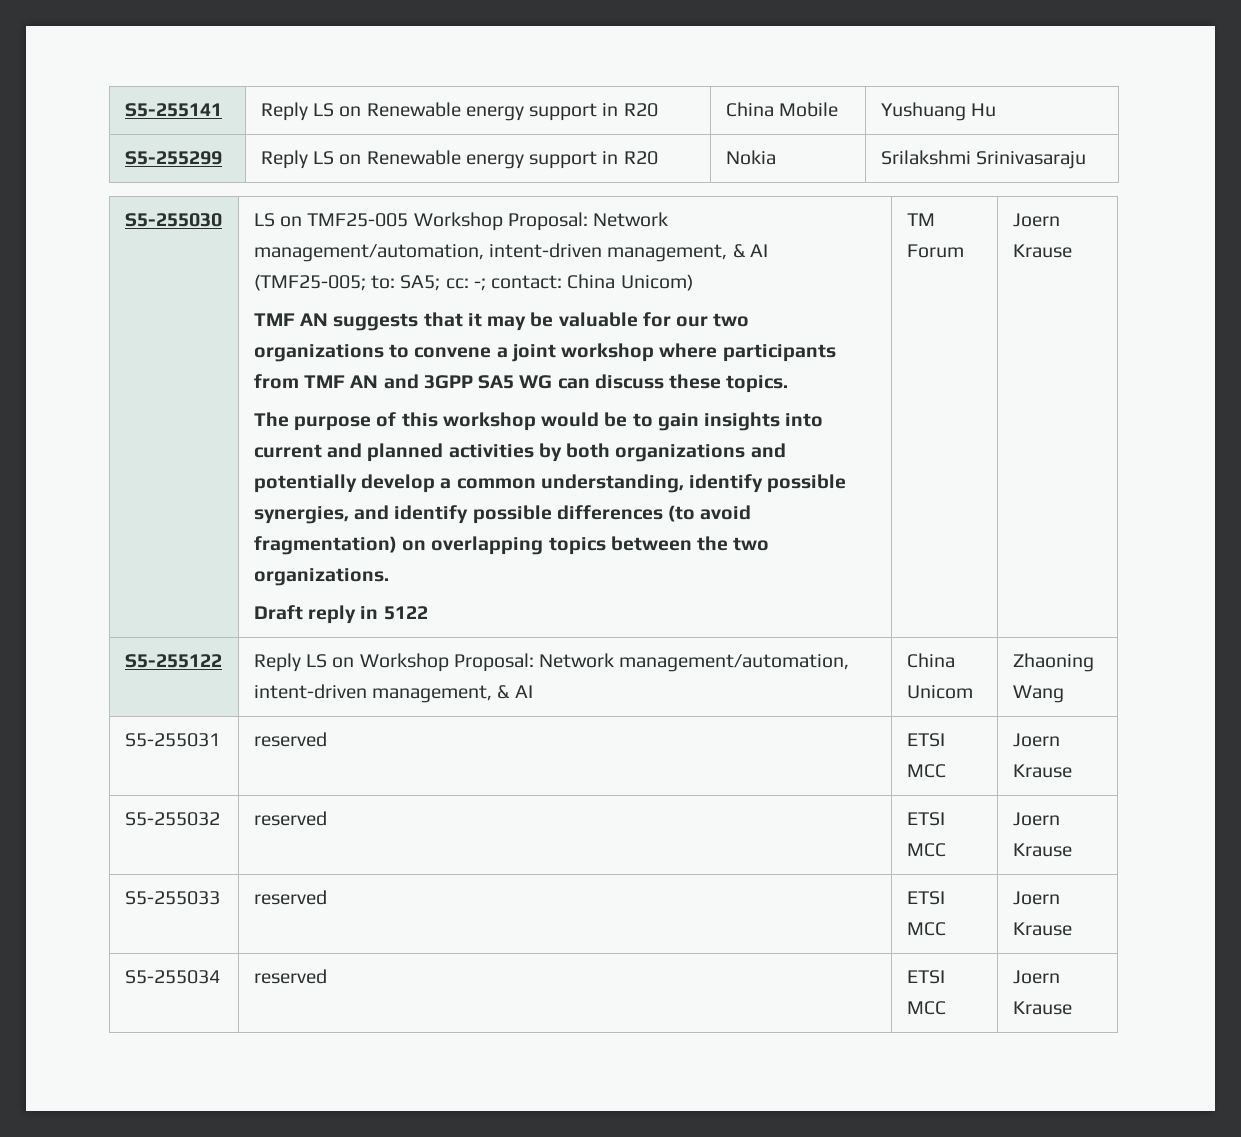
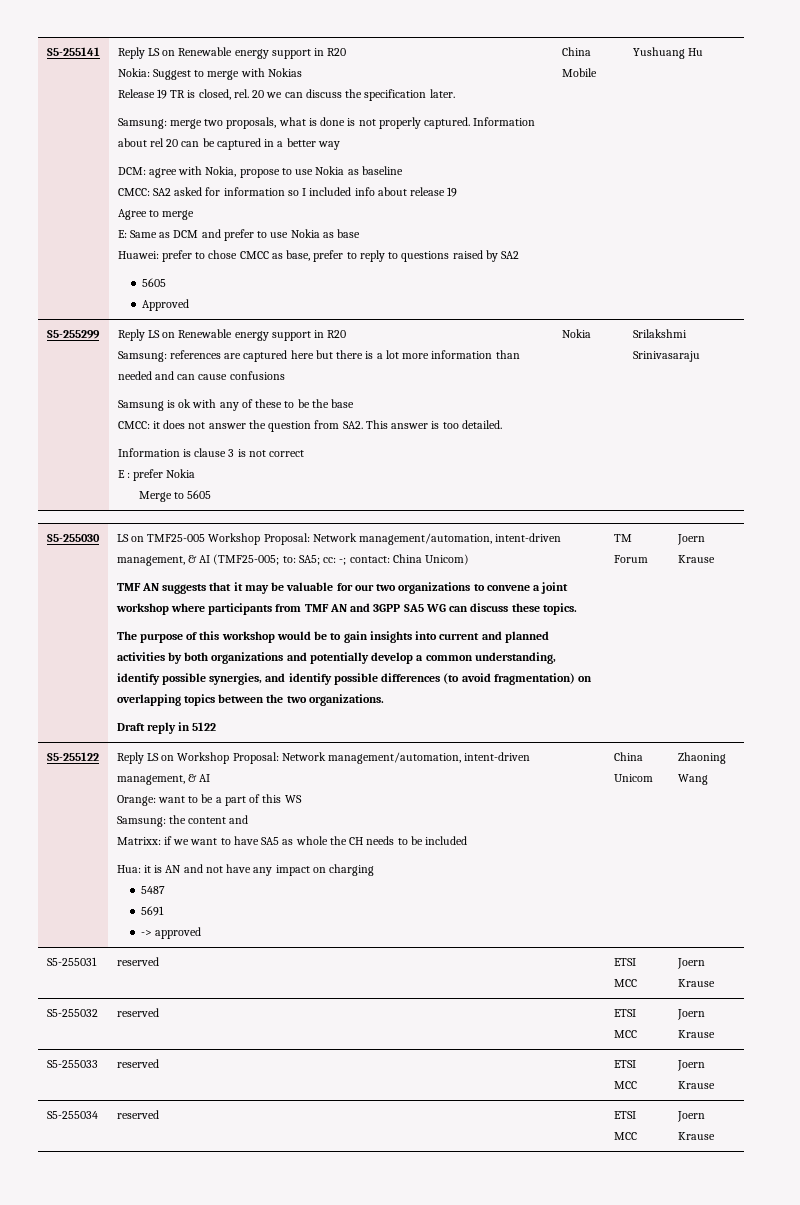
+ Nokia: Suggest to merge with Nokias
+ Release 19 TR is closed, rel. 20 we can discuss the specification later.
+ Samsung: merge two proposals, what is done is not properly captured. Information about rel 20 can be captured in a better way
+ DCM: agree with Nokia, propose to use Nokia as baseline
+ CMCC: SA2 asked for information so I included info about release 19
+ Agree to merge
+ E: Same as DCM and prefer to use Nokia as base
+ Huawei: prefer to chose CMCC as base, prefer to reply to questions raised by SA2
+ 5605
+ Approved
+ Samsung: references are captured here but there is a lot more information than needed and can cause confusions
+ Samsung is ok with any of these to be the base
+ CMCC: it does not answer the question from SA2. This answer is too detailed.
+ Information is clause 3 is not correct
+ E : prefer Nokia
+ Merge to 5605
+ Orange: want to be a part of this WS
+ Samsung: the content and
+ Matrixx: if we want to have SA5 as whole the CH needs to be included
+ Hua: it is AN and not have any impact on charging
+ 5487
+ 5691
+ -> approved

